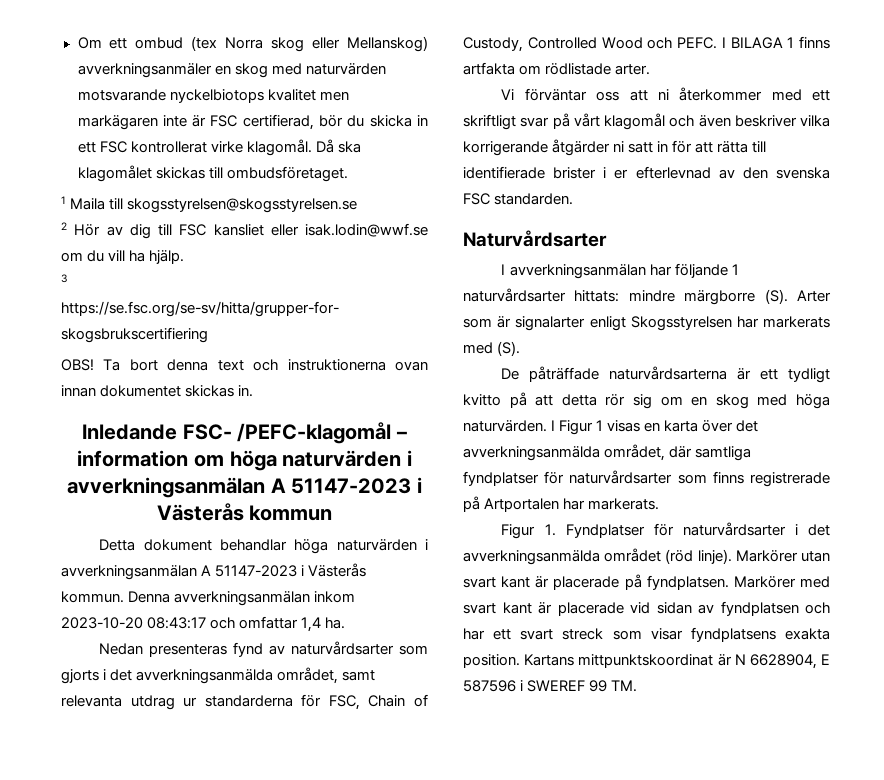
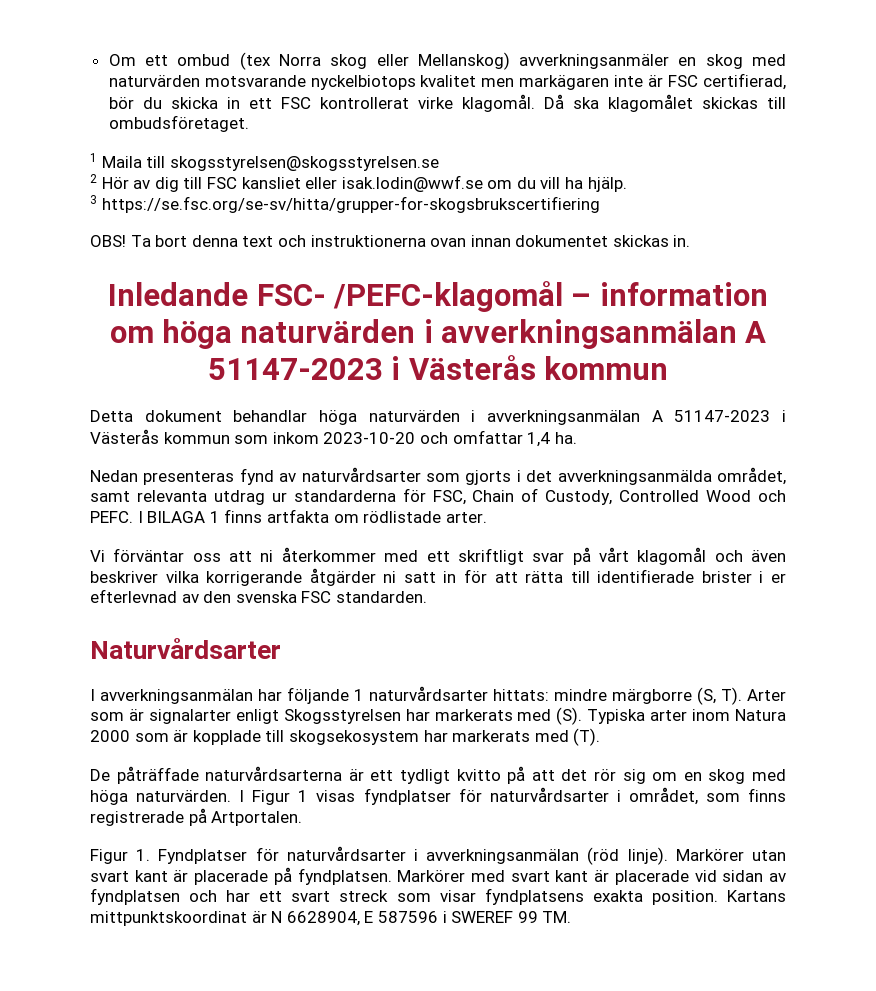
- Detta dokument behandlar höga naturvärden i avverkningsanmälan A 51147-2023 i Västerås kommun. Denna avverkningsanmälan inkom 2023-10-20 08:43:17 och omfattar 1,4 ha.
+ Detta dokument behandlar höga naturvärden i avverkningsanmälan A 51147-2023 i Västerås kommun som inkom 2023-10-20 och omfattar 1,4 ha.
- I avverkningsanmälan har följande 1 naturvårdsarter hittats: mindre märgborre (S). Arter som är signalarter enligt Skogsstyrelsen har markerats med (S).
+ I avverkningsanmälan har följande 1 naturvårdsarter hittats: mindre märgborre (S, T). Arter som är signalarter enligt Skogsstyrelsen har markerats med (S). Typiska arter inom Natura 2000 som är kopplade till skogsekosystem har markerats med (T).
- De påträffade naturvårdsarterna är ett tydligt kvitto på att detta rör sig om en skog med höga naturvärden.
+ De påträffade naturvårdsarterna är ett tydligt kvitto på att det rör sig om en skog med höga naturvärden.
- I Figur 1 visas en karta över det avverkningsanmälda området, där samtliga fyndplatser för naturvårdsarter som finns registrerade på Artportalen har markerats.
+ I Figur 1 visas fyndplatser för naturvårdsarter i området, som finns registrerade på Artportalen.
- Figur 1. Fyndplatser för naturvårdsarter i det avverkningsanmälda området (röd linje).
+ Figur 1. Fyndplatser för naturvårdsarter i avverkningsanmälan (röd linje).

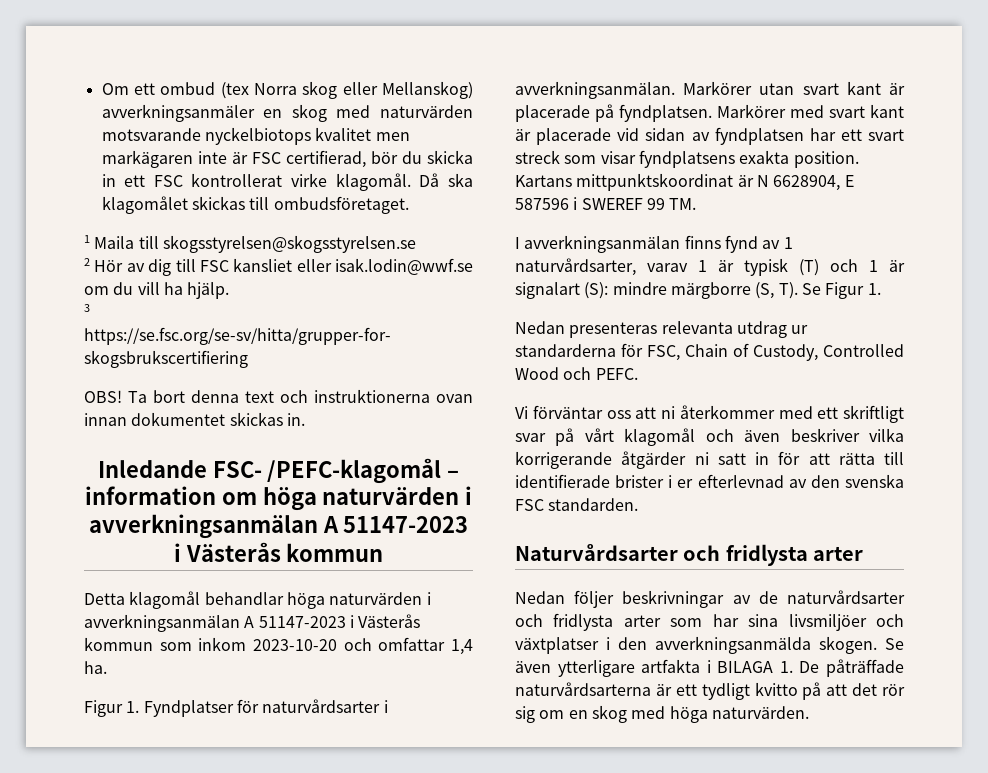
- Detta dokument behandlar höga naturvärden i avverkningsanmälan A 51147-2023 i Västerås kommun som inkom 2023-10-20 och omfattar 1,4 ha.
+ Detta klagomål behandlar höga naturvärden i avverkningsanmälan A 51147-2023 i Västerås kommun som inkom 2023-10-20 och omfattar 1,4 ha.
- Nedan presenteras fynd av naturvårdsarter som gjorts i det avverkningsanmälda området, samt relevanta utdrag ur standarderna för FSC, Chain of Custody, Controlled Wood och PEFC. I BILAGA 1 finns artfakta om rödlistade arter.
+ Figur 1. Fyndplatser för naturvårdsarter i avverkningsanmälan. Markörer utan svart kant är placerade på fyndplatsen. Markörer med svart kant är placerade vid sidan av fyndplatsen har ett svart streck som visar fyndplatsens exakta position. Kartans mittpunktskoordinat är N 6628904, E 587596 i SWEREF 99 TM.
+ I avverkningsanmälan finns fynd av 1 naturvårdsarter, varav 1 är typisk (T) och 1 är signalart (S): mindre märgborre (S, T). Se Figur 1.
+ Nedan presenteras relevanta utdrag ur standarderna för FSC, Chain of Custody, Controlled Wood och PEFC.
- Naturvårdsarter
- I avverkningsanmälan har följande 1 naturvårdsarter hittats: mindre märgborre (S, T). Arter som är signalarter enligt Skogsstyrelsen har markerats med (S). Typiska arter inom Natura 2000 som är kopplade till skogsekosystem har markerats med (T).
- De påträffade naturvårdsarterna är ett tydligt kvitto på att det rör sig om en skog med höga naturvärden. I Figur 1 visas fyndplatser för naturvårdsarter i området, som finns registrerade på Artportalen.
- Figur 1. Fyndplatser för naturvårdsarter i avverkningsanmälan (röd linje). Markörer utan svart kant är placerade på fyndplatsen. Markörer med svart kant är placerade vid sidan av fyndplatsen och har ett svart streck som visar fyndplatsens exakta position. Kartans mittpunktskoordinat är N 6628904, E 587596 i SWEREF 99 TM.
+ Naturvårdsarter och fridlysta arter
+ Nedan följer beskrivningar av de naturvårdsarter och fridlysta arter som har sina livsmiljöer och växtplatser i den avverkningsanmälda skogen. Se även ytterligare artfakta i BILAGA 1. De påträffade naturvårdsarterna är ett tydligt kvitto på att det rör sig om en skog med höga naturvärden.

